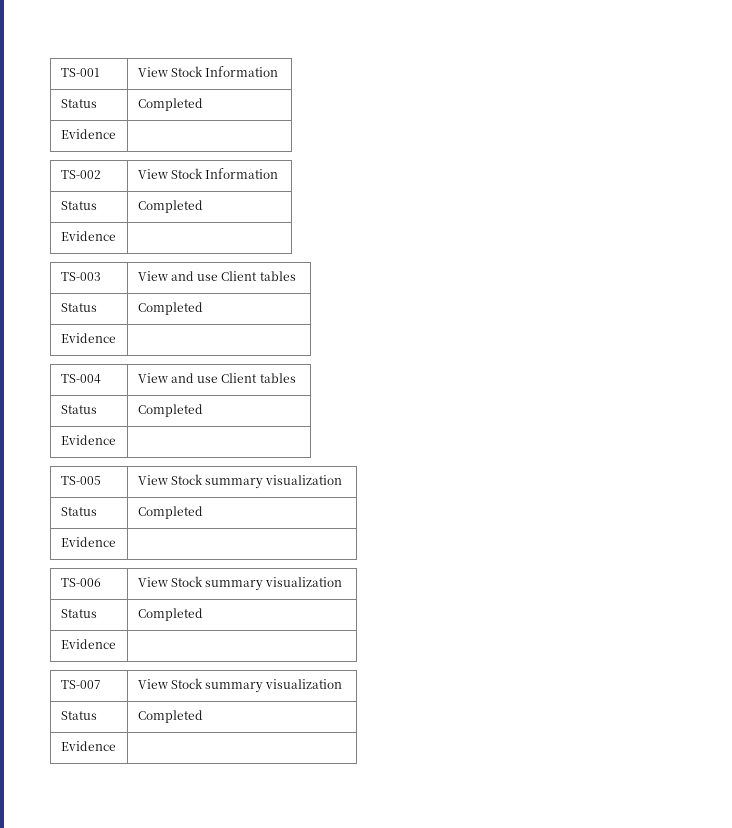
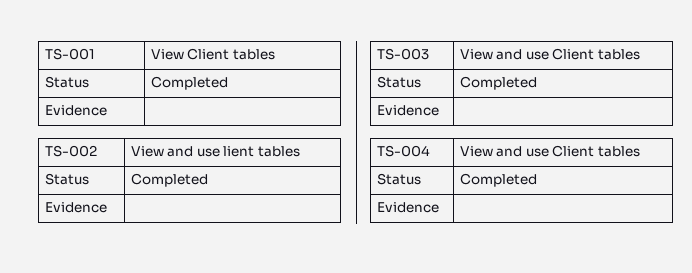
- TS-001 | View Stock Information
+ TS-001 | View Client tables
- TS-002 | View Stock Information
+ TS-002 | View and use lient tables
- TS-005 | View Stock summary visualization
- Status | Completed
- Evidence |
- TS-006 | View Stock summary visualization
- Status | Completed
- Evidence |
- TS-007 | View Stock summary visualization
- Status | Completed
- Evidence |

